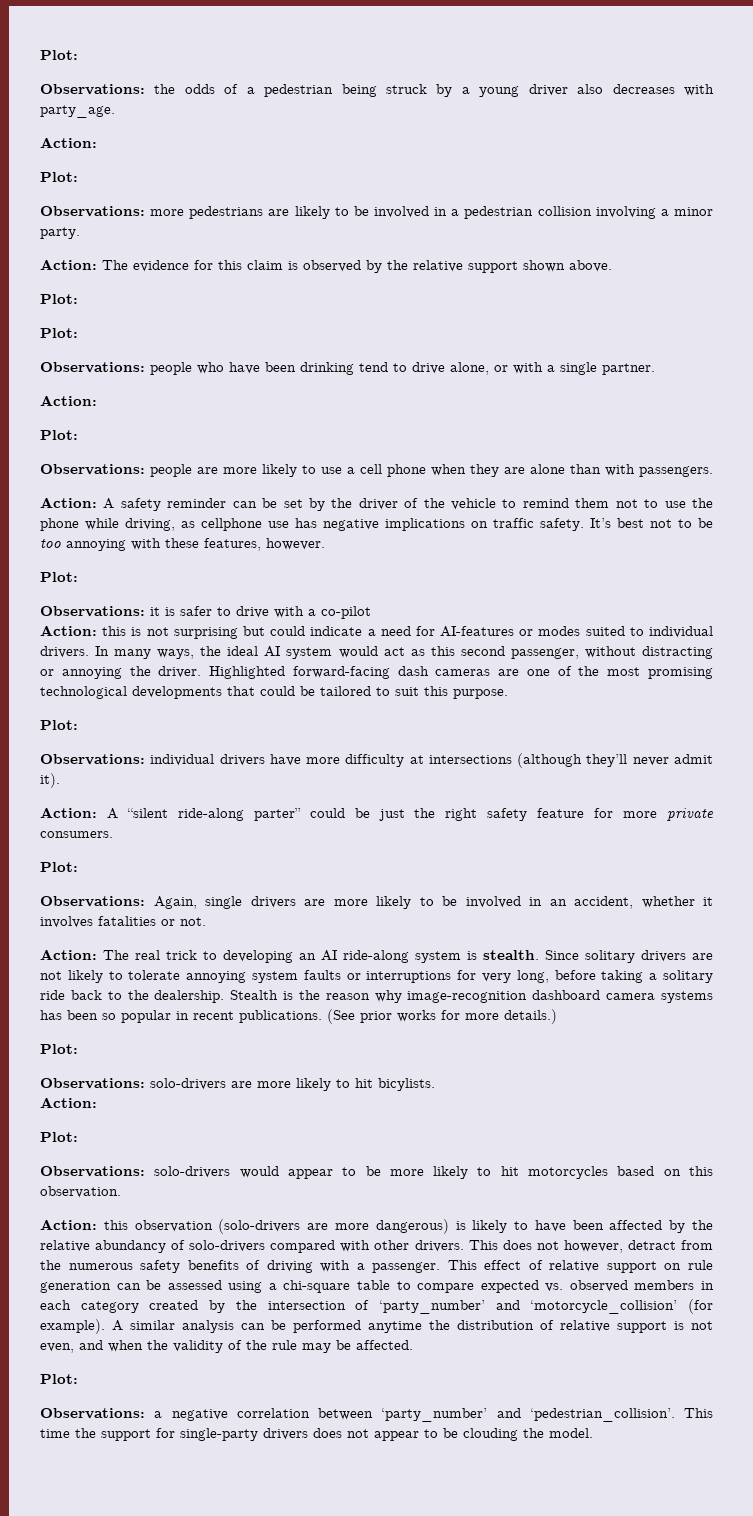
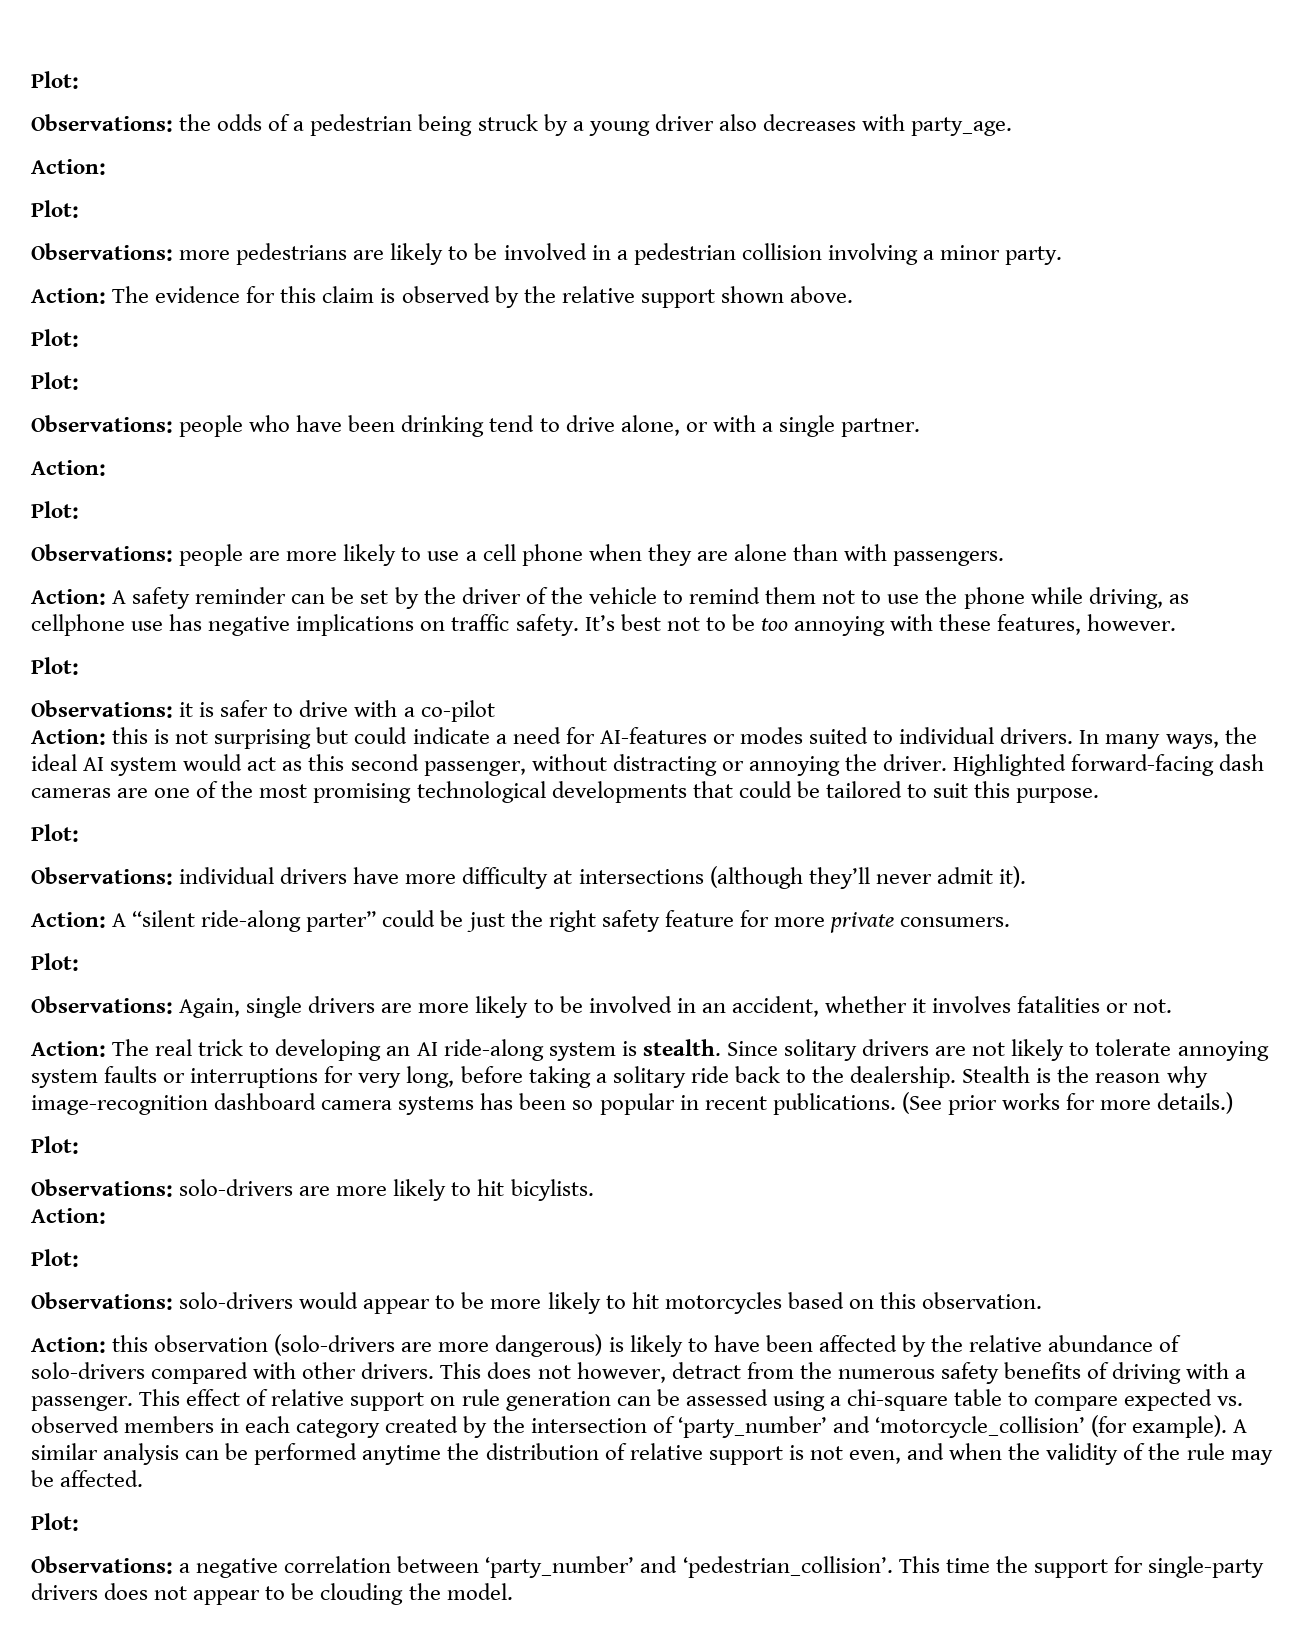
- Action: this observation (solo-drivers are more dangerous) is likely to have been affected by the relative abundancy of solo-drivers compared with other drivers.
+ Action: this observation (solo-drivers are more dangerous) is likely to have been affected by the relative abundance of solo-drivers compared with other drivers.

